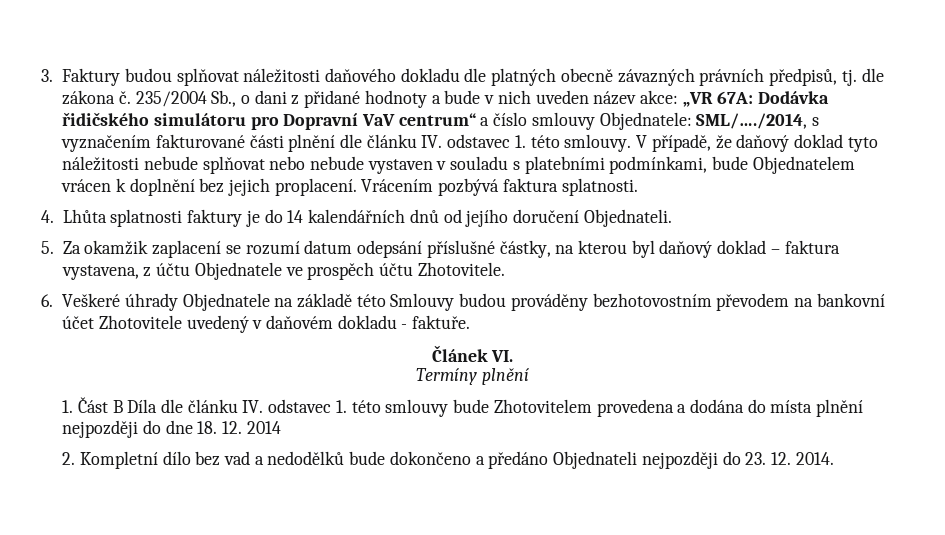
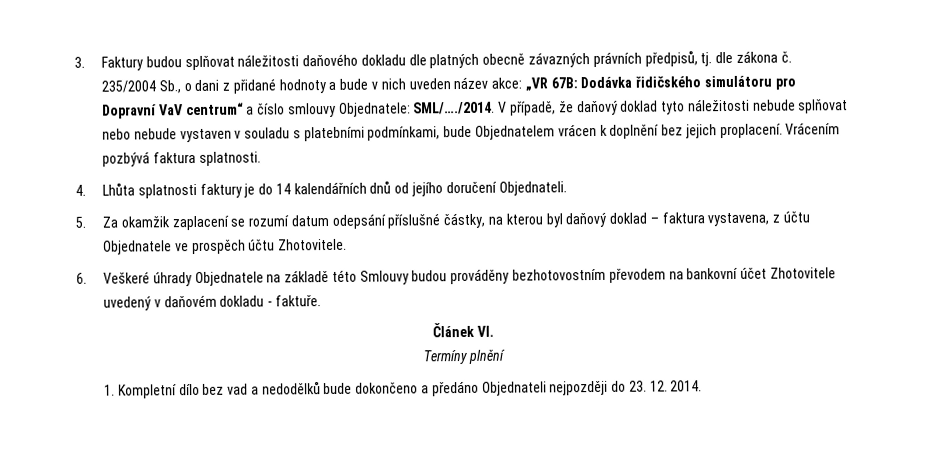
- 235/2004 Sb., o dani z přidané hodnoty a bude v nich uveden název akce: „VR 67A: Dodávka řidičského simulátoru pro Dopravní VaV centrum“ a číslo smlouvy Objednatele: SML/…./2014, s vyznačením fakturované části plnění dle článku IV. odstavec 1. této smlouvy. V případě, že daňový doklad tyto náležitosti nebude splňovat nebo nebude vystaven v souladu s platebními podmínkami, bude Objednatelem vrácen k doplnění bez jejich proplacení.
+ 235/2004 Sb., o dani z přidané hodnoty a bude v nich uveden název akce: „VR 67B: Dodávka řidičského simulátoru pro Dopravní VaV centrum“ a číslo smlouvy Objednatele: SML/…./2014. V případě, že daňový doklad tyto náležitosti nebude splňovat nebo nebude vystaven v souladu s platebními podmínkami, bude Objednatelem vrácen k doplnění bez jejich proplacení.
- 1. Část B Díla dle článku IV. odstavec 1. této smlouvy bude Zhotovitelem provedena a dodána do místa plnění nejpozději do dne 18. 12. 2014
- 2. Kompletní dílo bez vad a nedodělků bude dokončeno a předáno Objednateli nejpozději do 23. 12. 2014.
+ 1. Kompletní dílo bez vad a nedodělků bude dokončeno a předáno Objednateli nejpozději do 23. 12. 2014.

